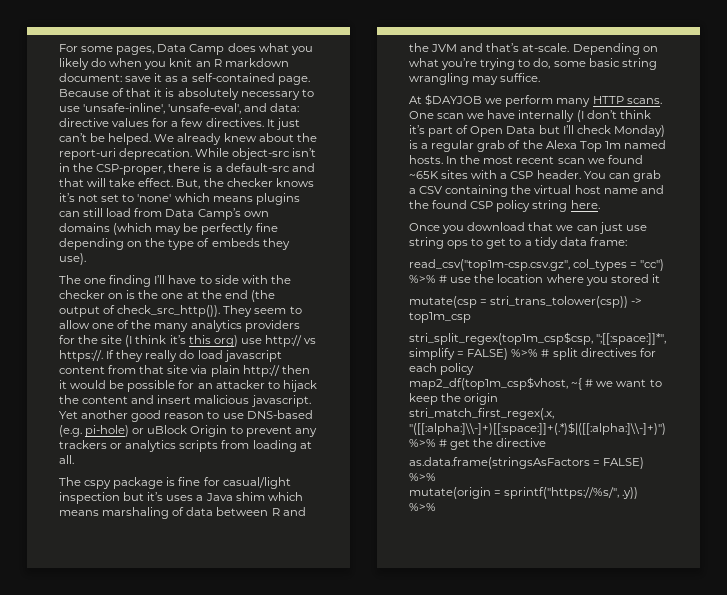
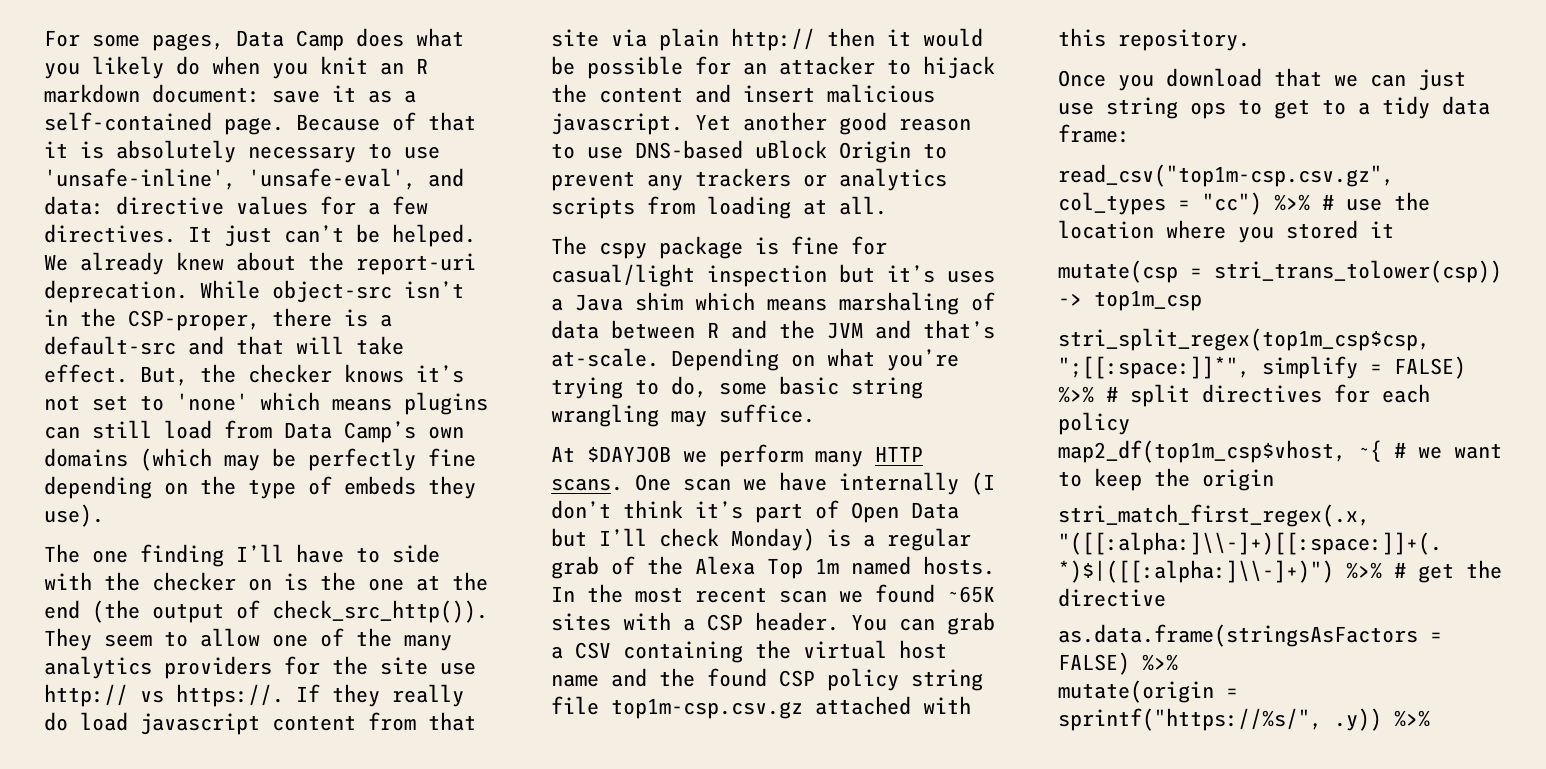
- They seem to allow one of the many analytics providers for the site (I think it’s this org) use http:// vs https://.
+ They seem to allow one of the many analytics providers for the site use http:// vs https://.
- Yet another good reason to use DNS-based (e.g. pi-hole) or uBlock Origin to prevent any trackers or analytics scripts from loading at all.
+ Yet another good reason to use DNS-based uBlock Origin to prevent any trackers or analytics scripts from loading at all.
- You can grab a CSV containing the virtual host name and the found CSP policy string here.
+ You can grab a CSV containing the virtual host name and the found CSP policy string file top1m-csp.csv.gz attached with this repository.

